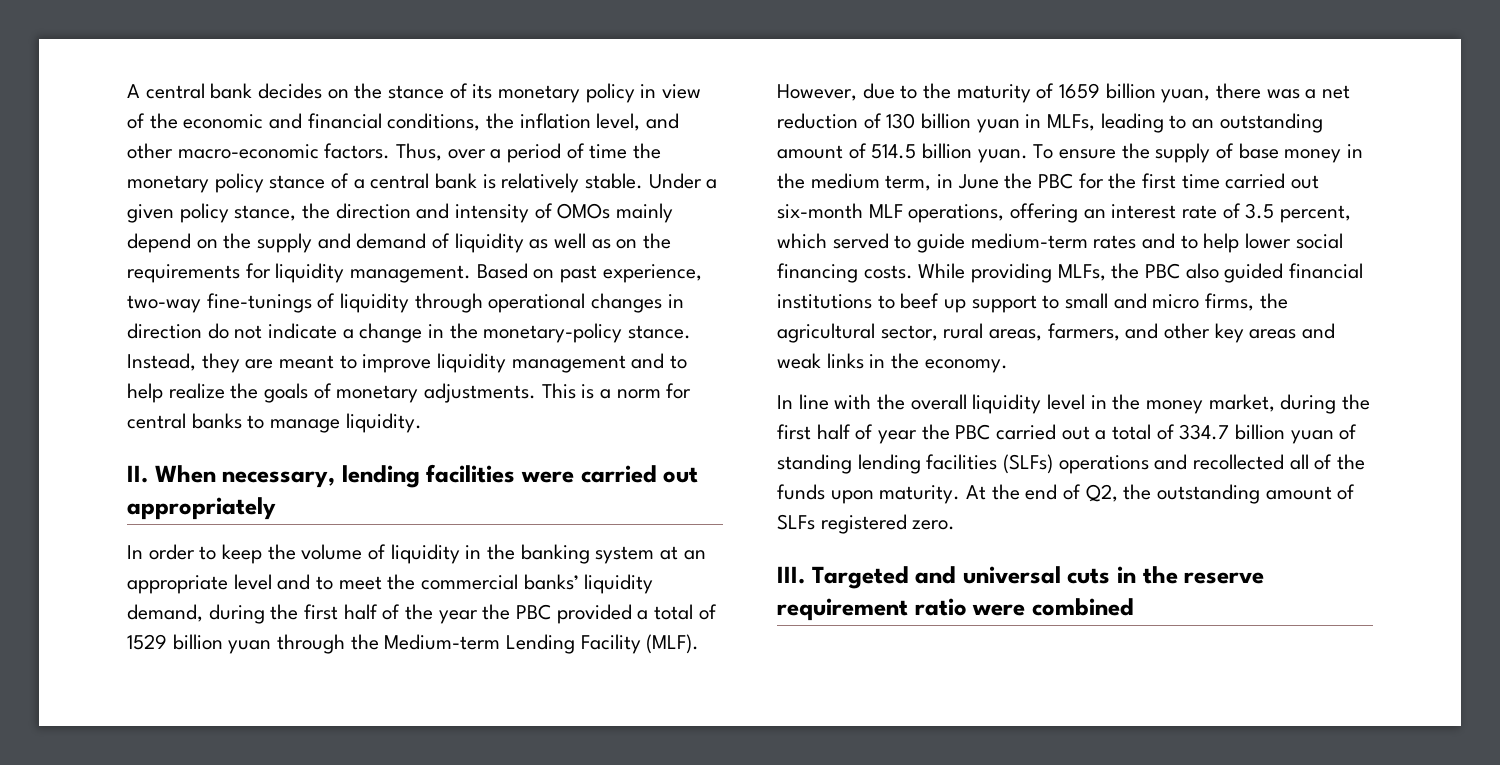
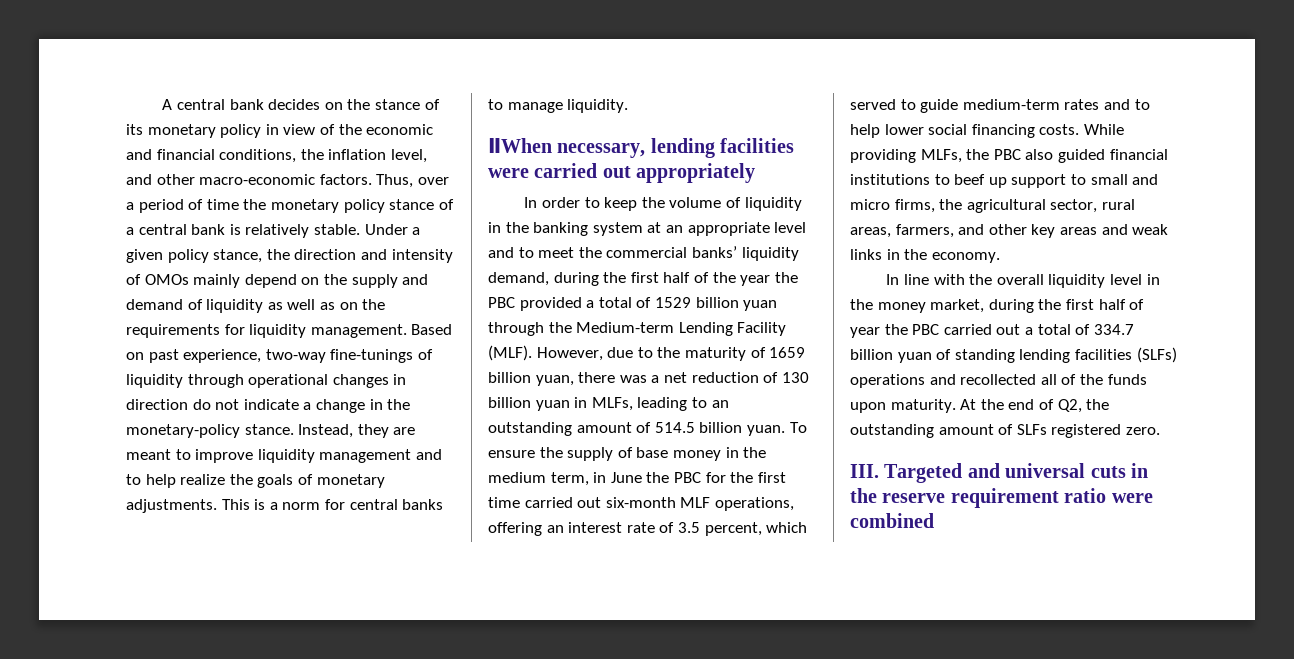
- II. When necessary, lending facilities were carried out appropriately
+ ⅡWhen necessary, lending facilities were carried out appropriately

